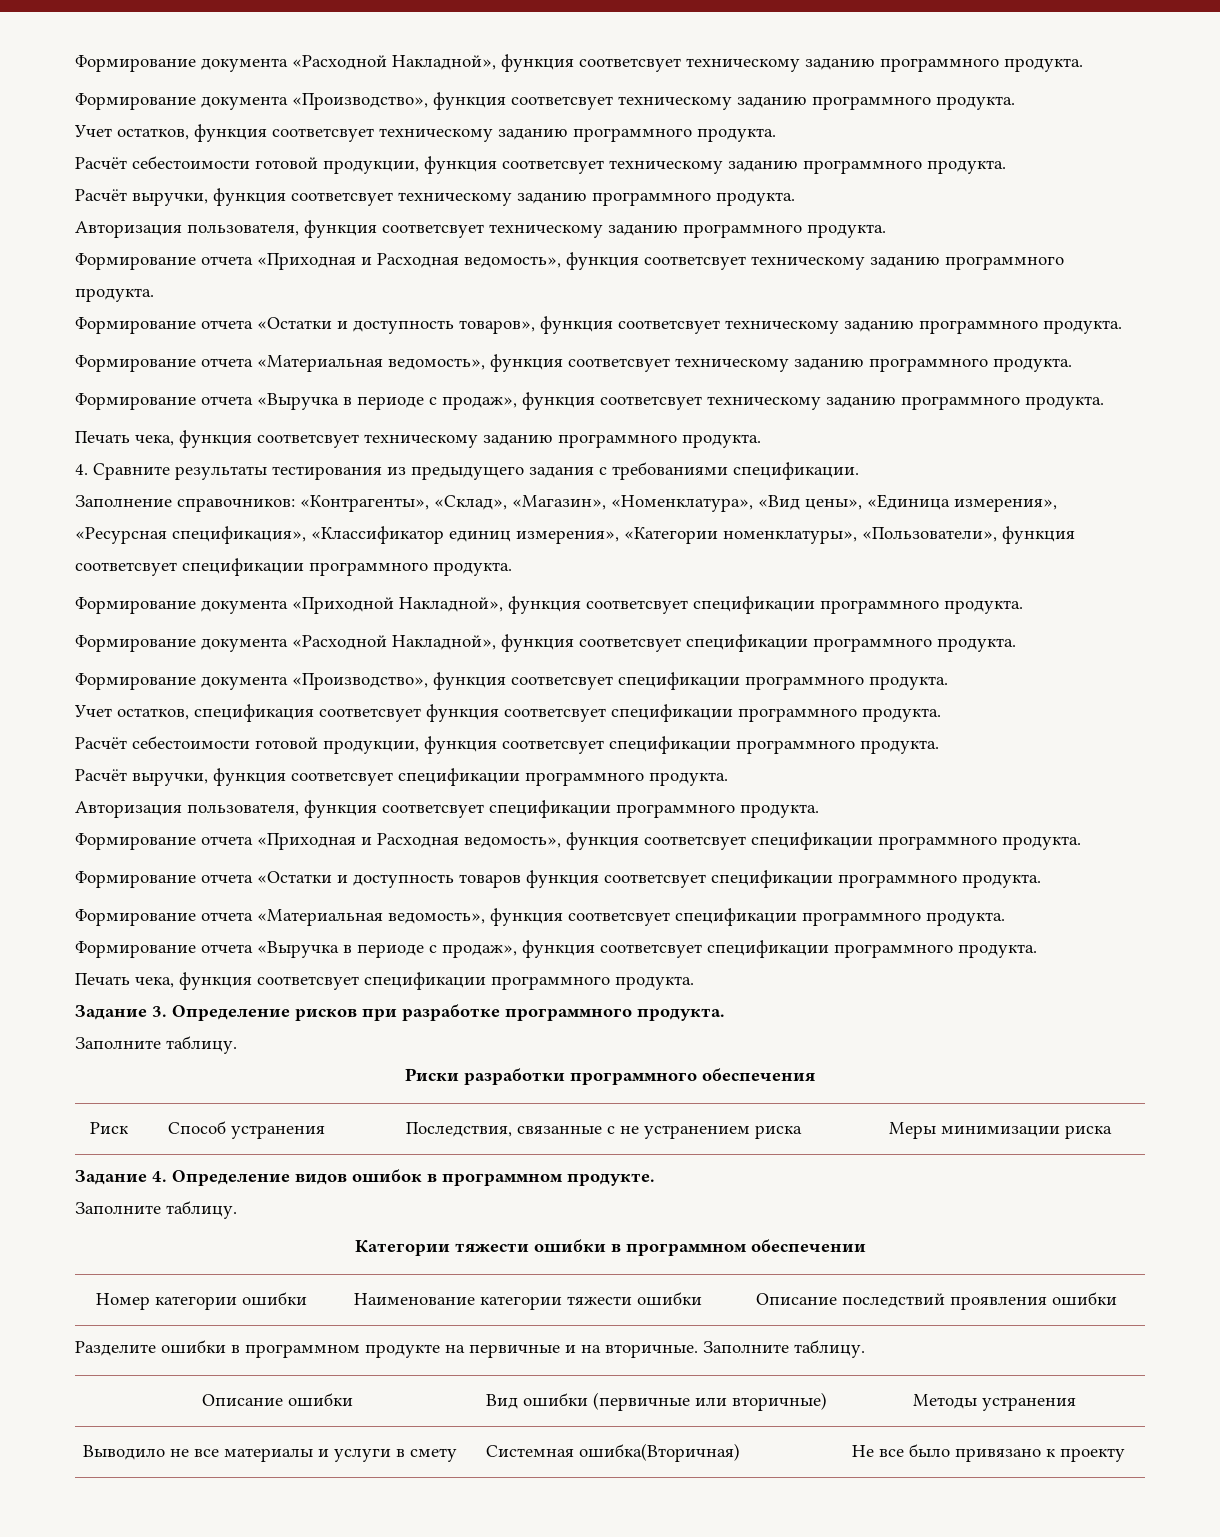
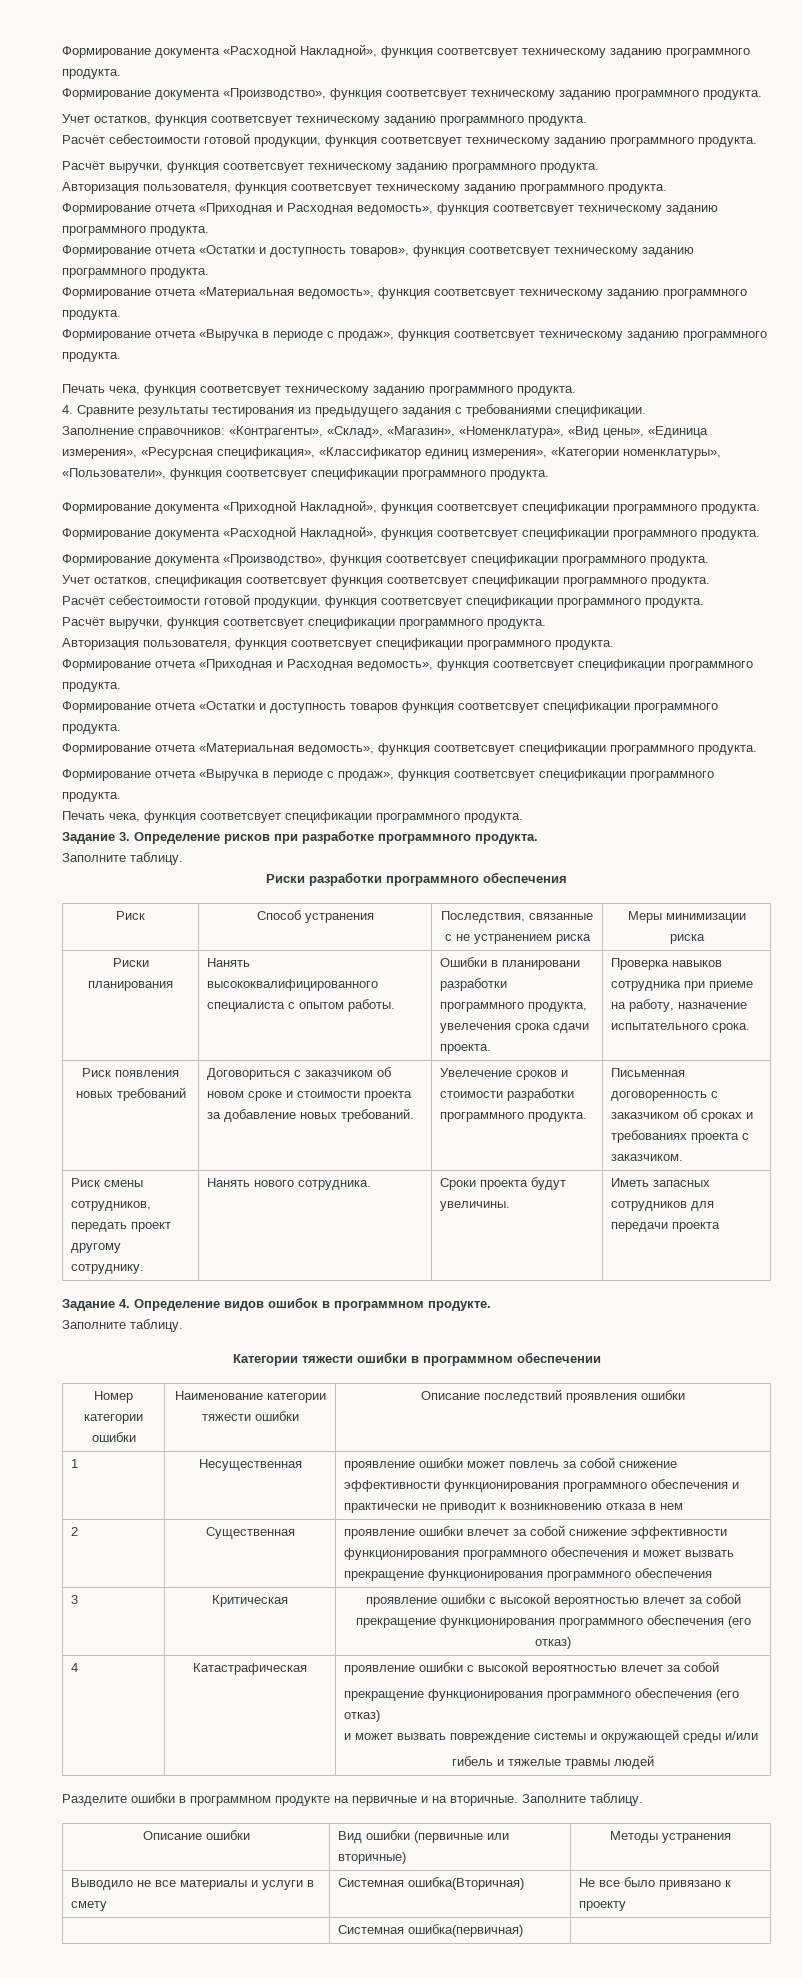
+ Риски планирования | Нанять высококвалифицированного специалиста с опытом работы. | Ошибки в планировани разработки программного продукта, увелечения срока сдачи проекта. | Проверка навыков сотрудника при приеме на работу, назначение испытательного срока.
+ Риск появления новых требований | Договориться с заказчиком об новом сроке и стоимости проекта за добавление новых требований. | Увелечение сроков и стоимости разработки программного продукта. | Письменная договоренность с заказчиком об сроках и требованиях проекта с заказчиком.
+ Риск смены сотрудников, передать проект другому сотруднику. | Нанять нового сотрудника. | Сроки проекта будут увеличины. | Иметь запасных сотрудников для передачи проекта
+ 1 | Несущественная | проявление ошибки может повлечь за собой снижение эффективности функционирования программного обеспечения и практически не приводит к возникновению отказа в нем
+ 2 | Существенная | проявление ошибки влечет за собой снижение эффективности функционирования программного обеспечения и может вызвать прекращение функционирования программного обеспечения
+ 3 | Критическая | проявление ошибки с высокой вероятностью влечет за собой прекращение функционирования программного обеспечения (его отказ)
+ 4 | Катастрафическая | проявление ошибки с высокой вероятностью влечет за собой
+ прекращение функционирования программного обеспечения (его отказ)
+ и может вызвать повреждение системы и окружающей среды и/или
+ гибель и тяжелые травмы людей
+ | Системная ошибка(первичная) |

